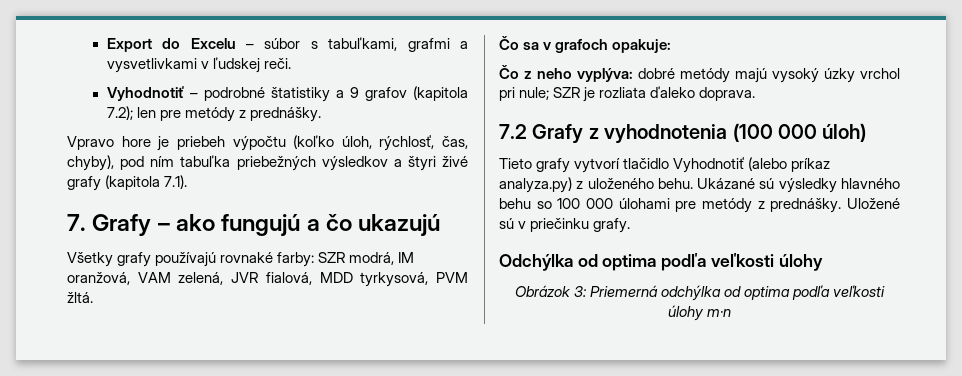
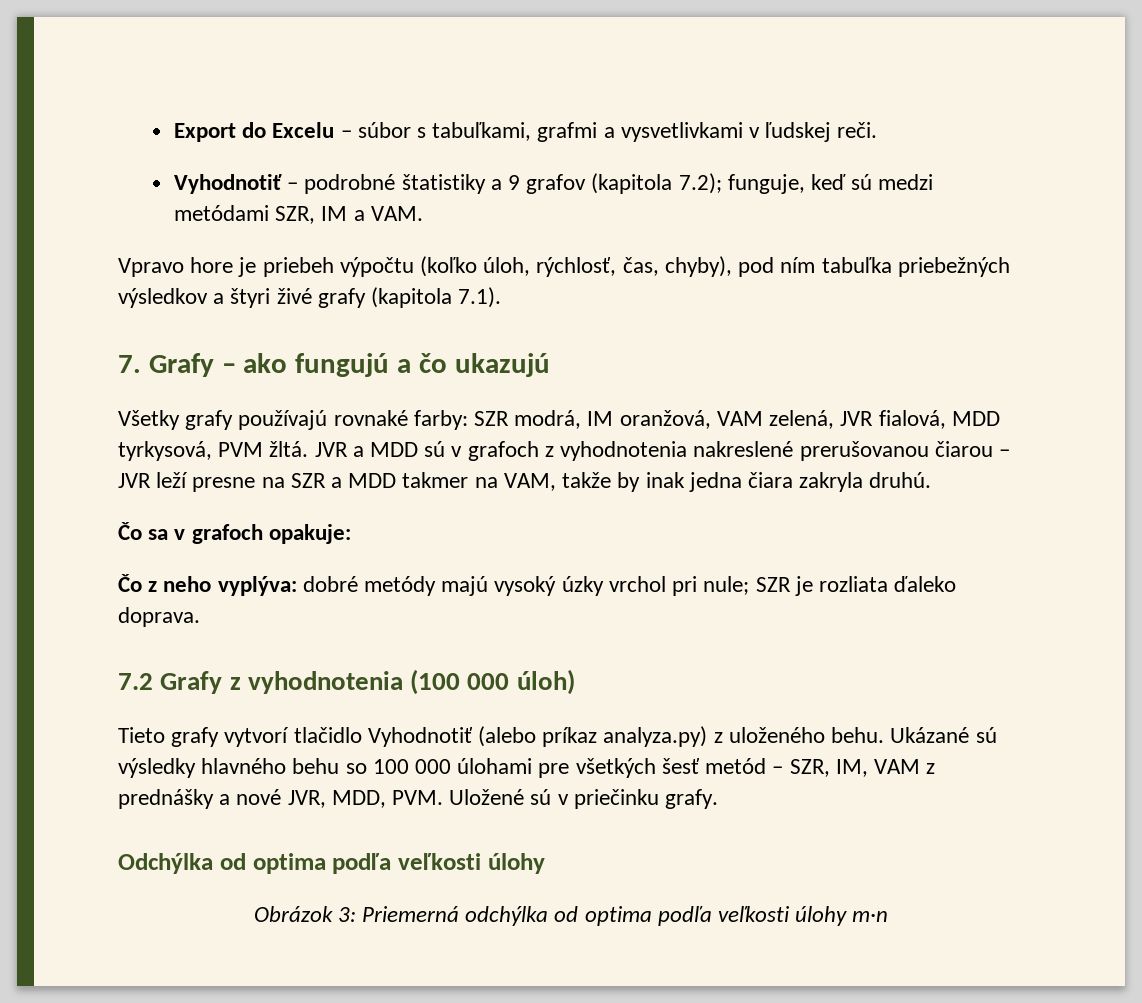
- Vyhodnotiť – podrobné štatistiky a 9 grafov (kapitola 7.2); len pre metódy z prednášky.
+ Vyhodnotiť – podrobné štatistiky a 9 grafov (kapitola 7.2); funguje, keď sú medzi metódami SZR, IM a VAM.
+ JVR a MDD sú v grafoch z vyhodnotenia nakreslené prerušovanou čiarou – JVR leží presne na SZR a MDD takmer na VAM, takže by inak jedna čiara zakryla druhú.
- Ukázané sú výsledky hlavného behu so 100 000 úlohami pre metódy z prednášky. Uložené sú v priečinku grafy.
+ Ukázané sú výsledky hlavného behu so 100 000 úlohami pre všetkých šesť metód – SZR, IM, VAM z prednášky a nové JVR, MDD, PVM. Uložené sú v priečinku grafy.

